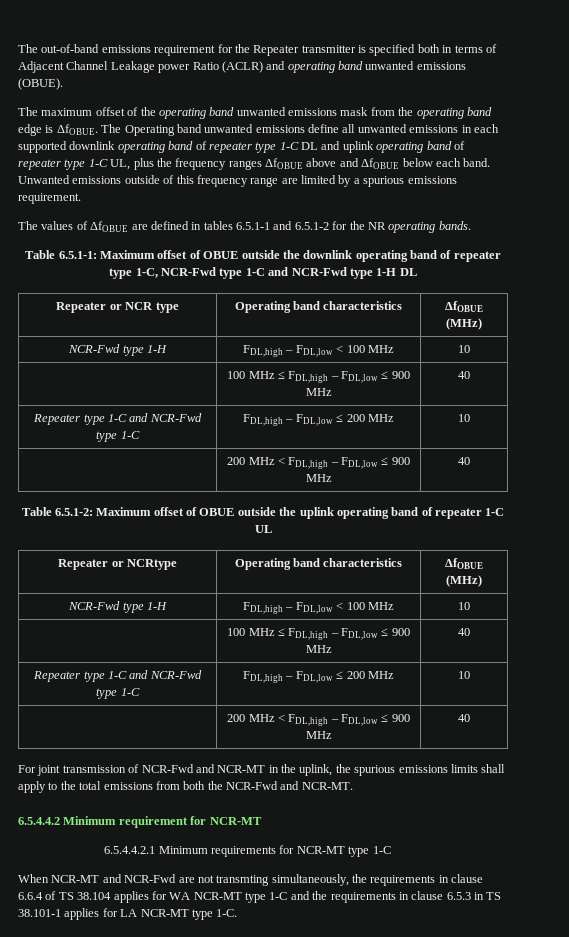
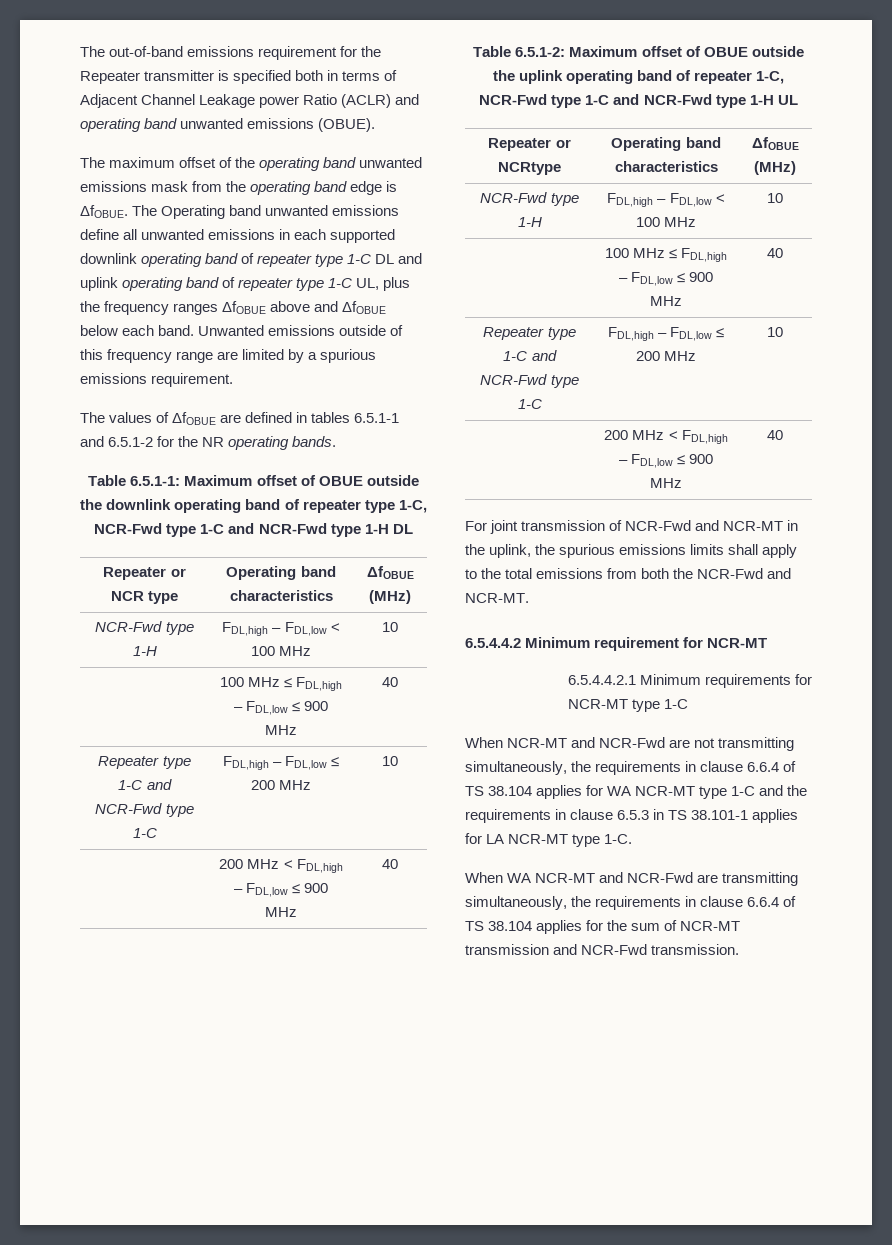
- Table 6.5.1-2: Maximum offset of OBUE outside the uplink operating band of repeater 1-C UL
+ Table 6.5.1-2: Maximum offset of OBUE outside the uplink operating band of repeater 1-C, NCR-Fwd type 1-C and NCR-Fwd type 1-H UL
- When NCR-MT and NCR-Fwd are not transmting simultaneously, the requirements in clause 6.6.4 of TS 38.104 applies for WA NCR-MT type 1-C and the requirements in clause 6.5.3 in TS 38.101-1 applies for LA NCR-MT type 1-C.
+ When NCR-MT and NCR-Fwd are not transmitting simultaneously, the requirements in clause 6.6.4 of TS 38.104 applies for WA NCR-MT type 1-C and the requirements in clause 6.5.3 in TS 38.101-1 applies for LA NCR-MT type 1-C.
+ When WA NCR-MT and NCR-Fwd are transmitting simultaneously, the requirements in clause 6.6.4 of TS 38.104 applies for the sum of NCR-MT transmission and NCR-Fwd transmission.

